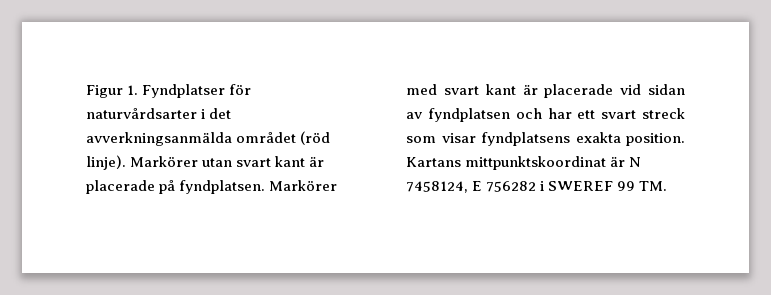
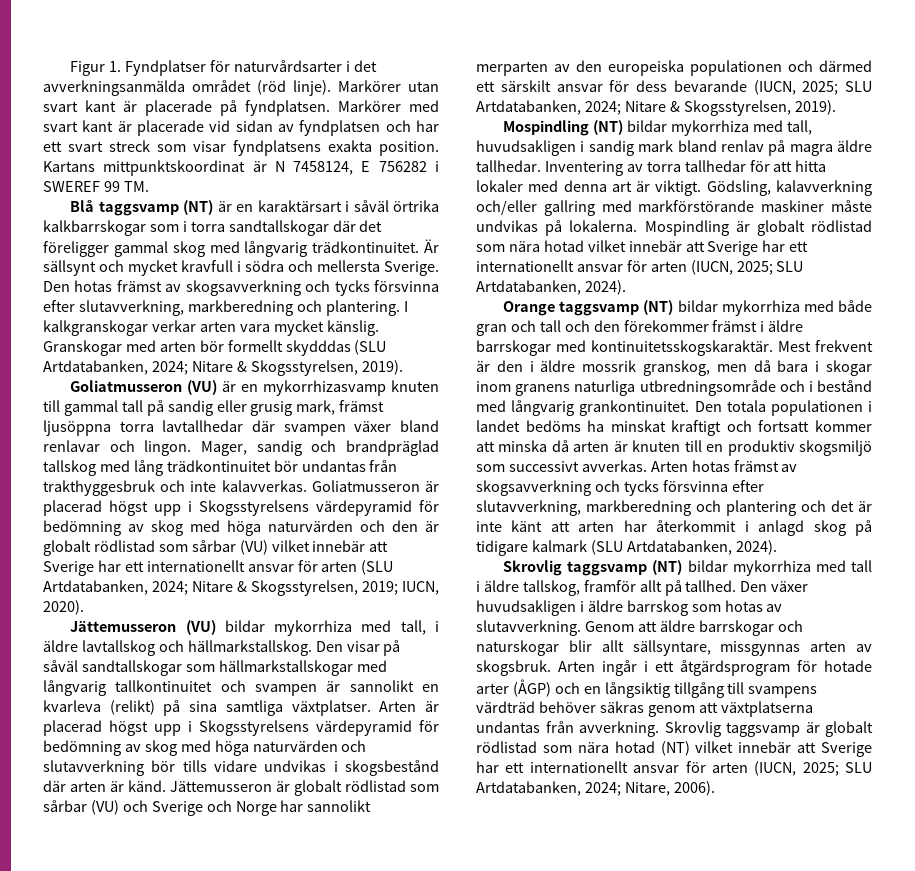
+ Blå taggsvamp (NT) är en karaktärsart i såväl örtrika kalkbarrskogar som i torra sandtallskogar där det föreligger gammal skog med långvarig trädkontinuitet. Är sällsynt och mycket kravfull i södra och mellersta Sverige. Den hotas främst av skogsavverkning och tycks försvinna efter slutavverkning, markberedning och plantering. I kalkgranskogar verkar arten vara mycket känslig. Granskogar med arten bör formellt skydddas (SLU Artdatabanken, 2024; Nitare & Skogsstyrelsen, 2019).
+ Goliatmusseron (VU) är en mykorrhizasvamp knuten till gammal tall på sandig eller grusig mark, främst ljusöppna torra lavtallhedar där svampen växer bland renlavar och lingon. Mager, sandig och brandpräglad tallskog med lång trädkontinuitet bör undantas från trakthyggesbruk och inte kalavverkas. Goliatmusseron är placerad högst upp i Skogsstyrelsens värdepyramid för bedömning av skog med höga naturvärden och den är globalt rödlistad som sårbar (VU) vilket innebär att Sverige har ett internationellt ansvar för arten (SLU Artdatabanken, 2024; Nitare & Skogsstyrelsen, 2019; IUCN, 2020).
+ Jättemusseron (VU) bildar mykorrhiza med tall, i äldre lavtallskog och hällmarkstallskog. Den visar på såväl sandtallskogar som hällmarkstallskogar med långvarig tallkontinuitet och svampen är sannolikt en kvarleva (relikt) på sina samtliga växtplatser. Arten är placerad högst upp i Skogsstyrelsens värdepyramid för bedömning av skog med höga naturvärden och slutavverkning bör tills vidare undvikas i skogsbestånd där arten är känd. Jättemusseron är globalt rödlistad som sårbar (VU) och Sverige och Norge har sannolikt merparten av den europeiska populationen och därmed ett särskilt ansvar för dess bevarande (IUCN, 2025; SLU Artdatabanken, 2024; Nitare & Skogsstyrelsen, 2019).
+ Mospindling (NT) bildar mykorrhiza med tall, huvudsakligen i sandig mark bland renlav på magra äldre tallhedar. Inventering av torra tallhedar för att hitta lokaler med denna art är viktigt. Gödsling, kalavverkning och/eller gallring med markförstörande maskiner måste undvikas på lokalerna. Mospindling är globalt rödlistad som nära hotad vilket innebär att Sverige har ett internationellt ansvar för arten (IUCN, 2025; SLU Artdatabanken, 2024).
+ Orange taggsvamp (NT) bildar mykorrhiza med både gran och tall och den förekommer främst i äldre barrskogar med kontinuitetsskogskaraktär. Mest frekvent är den i äldre mossrik granskog, men då bara i skogar inom granens naturliga utbredningsområde och i bestånd med långvarig grankontinuitet. Den totala populationen i landet bedöms ha minskat kraftigt och fortsatt kommer att minska då arten är knuten till en produktiv skogsmiljö som successivt avverkas. Arten hotas främst av skogsavverkning och tycks försvinna efter slutavverkning, markberedning och plantering och det är inte känt att arten har återkommit i anlagd skog på tidigare kalmark (SLU Artdatabanken, 2024).
+ Skrovlig taggsvamp (NT) bildar mykorrhiza med tall i äldre tallskog, framför allt på tallhed. Den växer huvudsakligen i äldre barrskog som hotas av slutavverkning. Genom att äldre barrskogar och naturskogar blir allt sällsyntare, missgynnas arten av skogsbruk. Arten ingår i ett åtgärdsprogram för hotade arter (ÅGP) och en långsiktig tillgång till svampens värdträd behöver säkras genom att växtplatserna undantas från avverkning. Skrovlig taggsvamp är globalt rödlistad som nära hotad (NT) vilket innebär att Sverige har ett internationellt ansvar för arten (IUCN, 2025; SLU Artdatabanken, 2024; Nitare, 2006).

